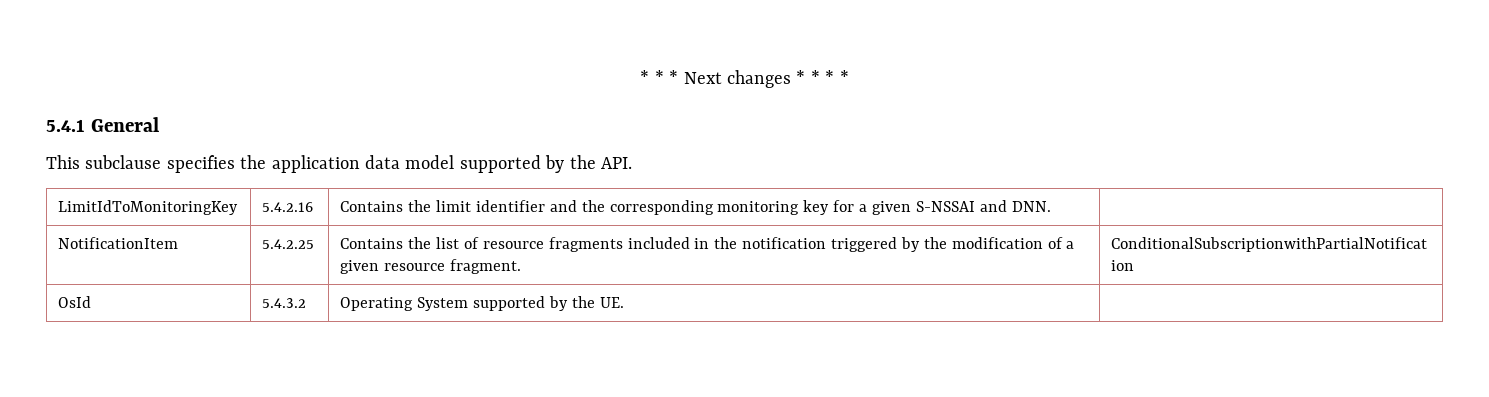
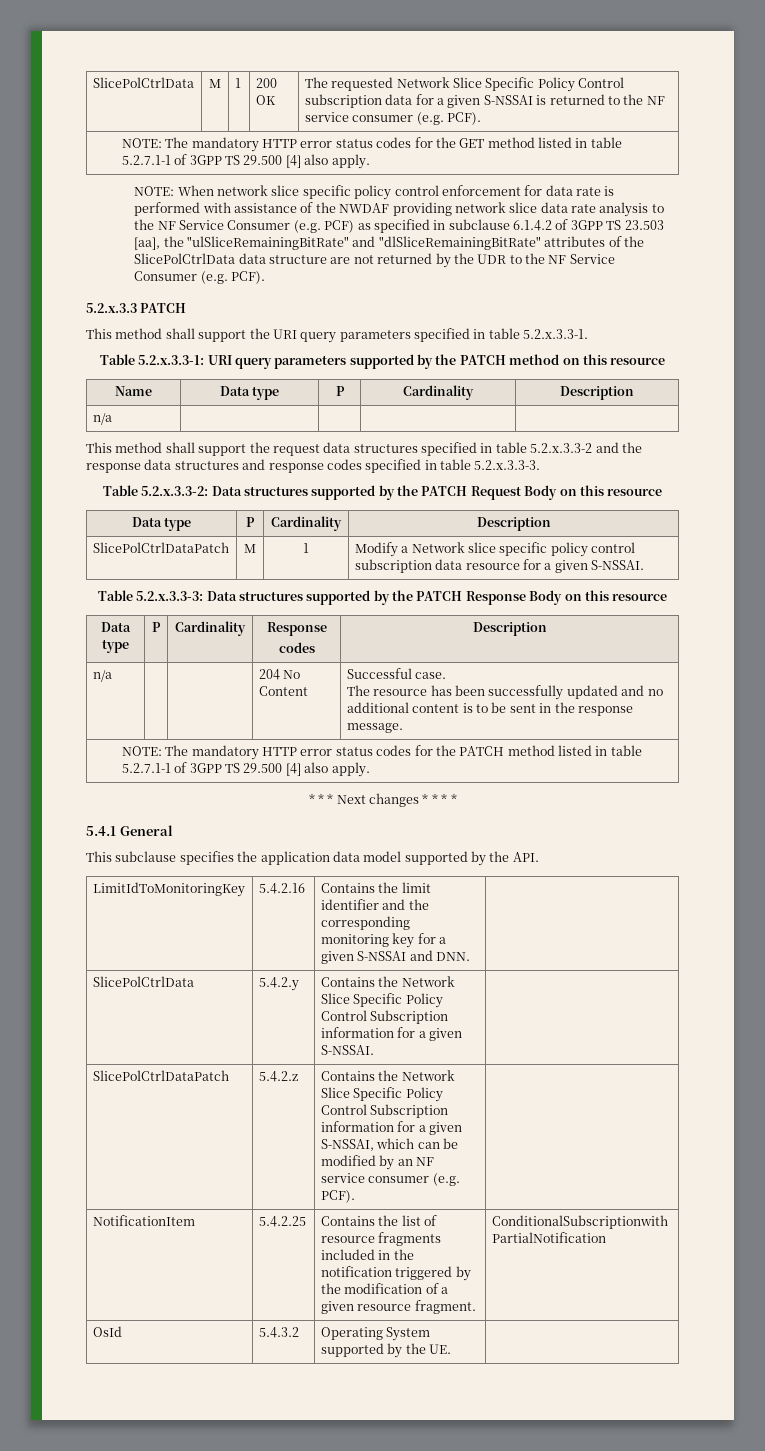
+ SlicePolCtrlData | M | 1 | 200 OK | The requested Network Slice Specific Policy Control subscription data for a given S-NSSAI is returned to the NF service consumer (e.g. PCF).
+ NOTE: The mandatory HTTP error status codes for the GET method listed in table 5.2.7.1-1 of 3GPP TS 29.500 [4] also apply.
+ NOTE: When network slice specific policy control enforcement for data rate is performed with assistance of the NWDAF providing network slice data rate analysis to the NF Service Consumer (e.g. PCF) as specified in subclause 6.1.4.2 of 3GPP TS 23.503 [aa], the "ulSliceRemainingBitRate" and "dlSliceRemainingBitRate" attributes of the SlicePolCtrlData data structure are not returned by the UDR to the NF Service Consumer (e.g. PCF).
+ 5.2.x.3.3 PATCH
+ This method shall support the URI query parameters specified in table 5.2.x.3.3-1.
+ Table 5.2.x.3.3-1: URI query parameters supported by the PATCH method on this resource
+ Name | Data type | P | Cardinality | Description
+ n/a | | | |
+ This method shall support the request data structures specified in table 5.2.x.3.3-2 and the response data structures and response codes specified in table 5.2.x.3.3-3.
+ Table 5.2.x.3.3-2: Data structures supported by the PATCH Request Body on this resource
+ Data type | P | Cardinality | Description
+ SlicePolCtrlDataPatch | M | 1 | Modify a Network slice specific policy control subscription data resource for a given S-NSSAI.
+ Table 5.2.x.3.3-3: Data structures supported by the PATCH Response Body on this resource
+ Data type | P | Cardinality | Response
+ codes | Description
+ n/a | | | 204 No Content | Successful case.
+ The resource has been successfully updated and no additional content is to be sent in the response message.
+ NOTE: The mandatory HTTP error status codes for the PATCH method listed in table 5.2.7.1-1 of 3GPP TS 29.500 [4] also apply.
+ SlicePolCtrlData | 5.4.2.y | Contains the Network Slice Specific Policy Control Subscription information for a given S-NSSAI. |
+ SlicePolCtrlDataPatch | 5.4.2.z | Contains the Network Slice Specific Policy Control Subscription information for a given S-NSSAI, which can be modified by an NF service consumer (e.g. PCF). |

